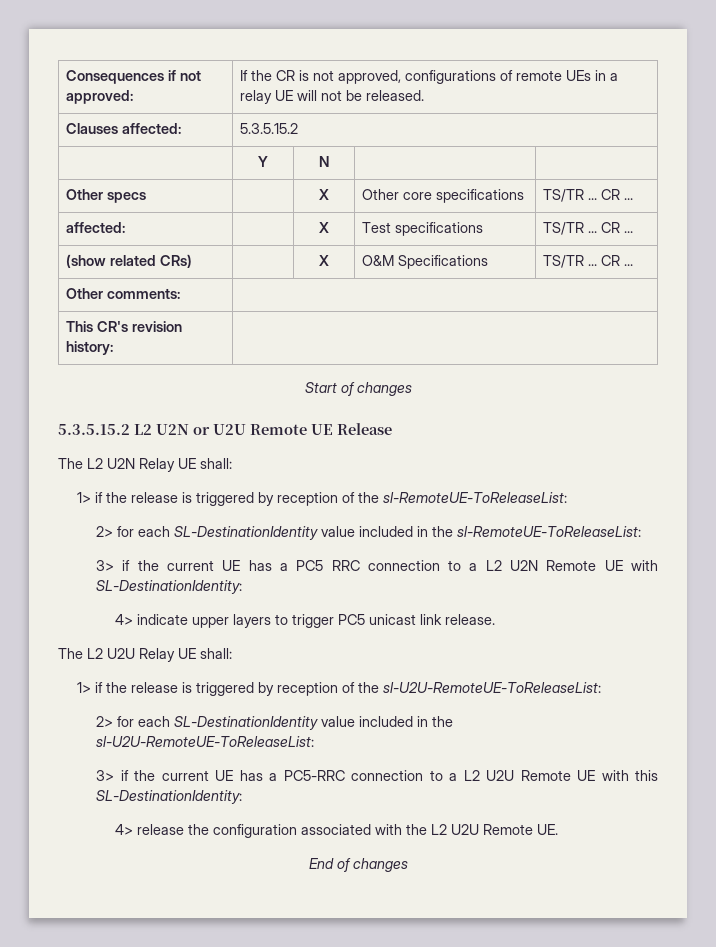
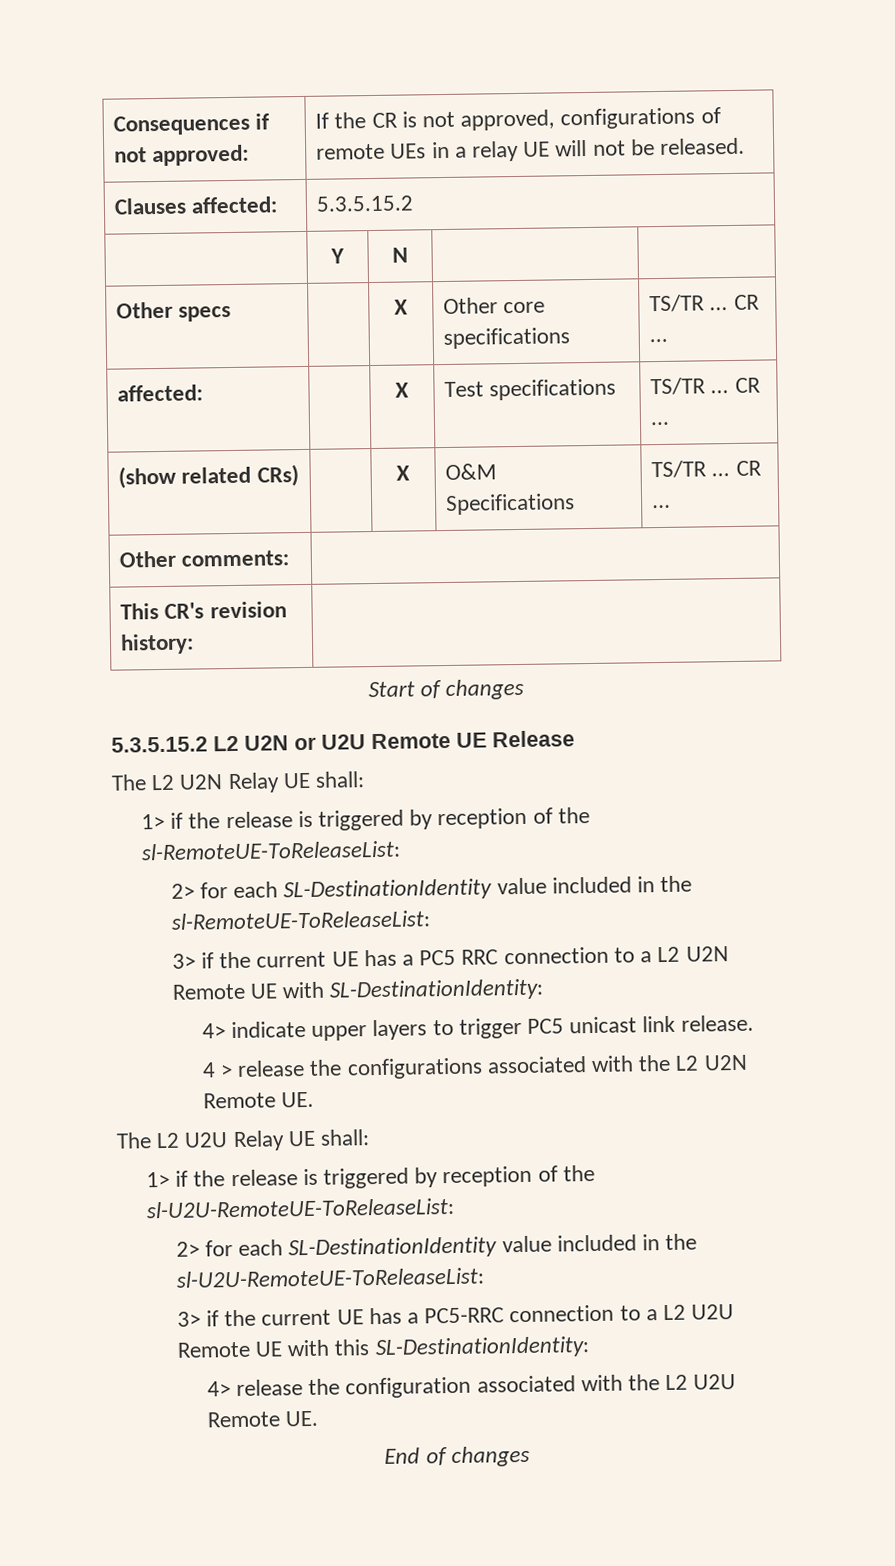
+ 4 > release the configurations associated with the L2 U2N Remote UE.

